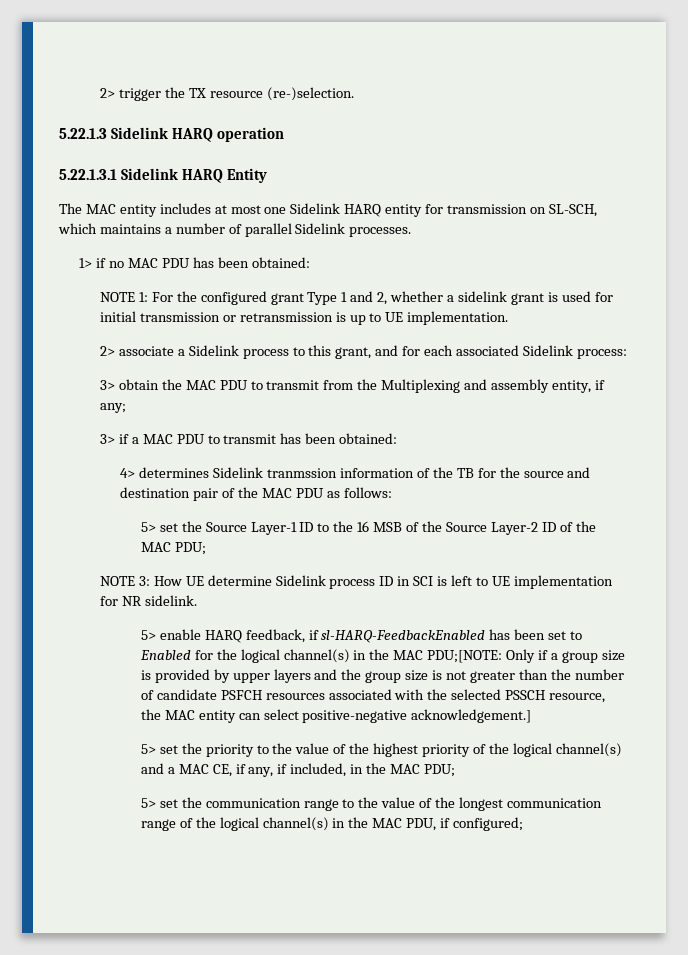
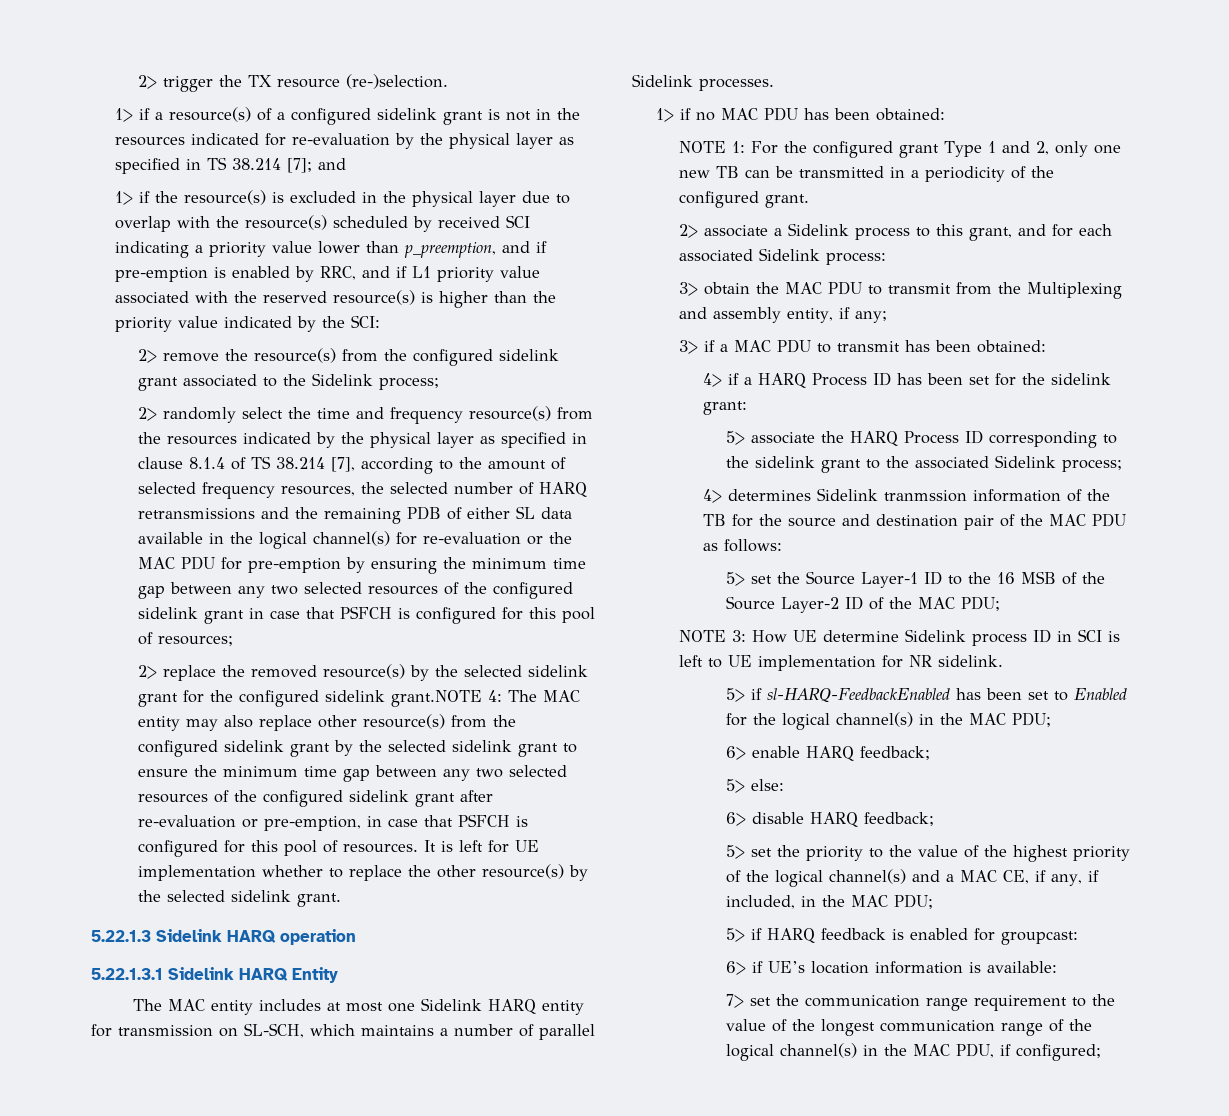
+ 1> if a resource(s) of a configured sidelink grant is not in the resources indicated for re-evaluation by the physical layer as specified in TS 38.214 [7]; and
+ 1> if the resource(s) is excluded in the physical layer due to overlap with the resource(s) scheduled by received SCI indicating a priority value lower than p_preemption, and if pre-emption is enabled by RRC, and if L1 priority value associated with the reserved resource(s) is higher than the priority value indicated by the SCI:
+ 2> remove the resource(s) from the configured sidelink grant associated to the Sidelink process;
+ 2> randomly select the time and frequency resource(s) from the resources indicated by the physical layer as specified in clause 8.1.4 of TS 38.214 [7], according to the amount of selected frequency resources, the selected number of HARQ retransmissions and the remaining PDB of either SL data available in the logical channel(s) for re-evaluation or the MAC PDU for pre-emption by ensuring the minimum time gap between any two selected resources of the configured sidelink grant in case that PSFCH is configured for this pool of resources;
+ 2> replace the removed resource(s) by the selected sidelink grant for the configured sidelink grant.NOTE 4: The MAC entity may also replace other resource(s) from the configured sidelink grant by the selected sidelink grant to ensure the minimum time gap between any two selected resources of the configured sidelink grant after re-evaluation or pre-emption, in case that PSFCH is configured for this pool of resources. It is left for UE implementation whether to replace the other resource(s) by the selected sidelink grant.
- NOTE 1: For the configured grant Type 1 and 2, whether a sidelink grant is used for initial transmission or retransmission is up to UE implementation.
+ NOTE 1: For the configured grant Type 1 and 2, only one new TB can be transmitted in a periodicity of the configured grant.
+ 4> if a HARQ Process ID has been set for the sidelink grant:
+ 5> associate the HARQ Process ID corresponding to the sidelink grant to the associated Sidelink process;
- 5> enable HARQ feedback, if sl-HARQ-FeedbackEnabled has been set to Enabled for the logical channel(s) in the MAC PDU;[NOTE: Only if a group size is provided by upper layers and the group size is not greater than the number of candidate PSFCH resources associated with the selected PSSCH resource, the MAC entity can select positive-negative acknowledgement.]
+ 5> if sl-HARQ-FeedbackEnabled has been set to Enabled for the logical channel(s) in the MAC PDU;
+ 6> enable HARQ feedback;
+ 5> else:
+ 6> disable HARQ feedback;
- 5> set the communication range to the value of the longest communication range of the logical channel(s) in the MAC PDU, if configured;
+ 5> if HARQ feedback is enabled for groupcast:
+ 6> if UE’s location information is available:
+ 7> set the communication range requirement to the value of the longest communication range of the logical channel(s) in the MAC PDU, if configured;

